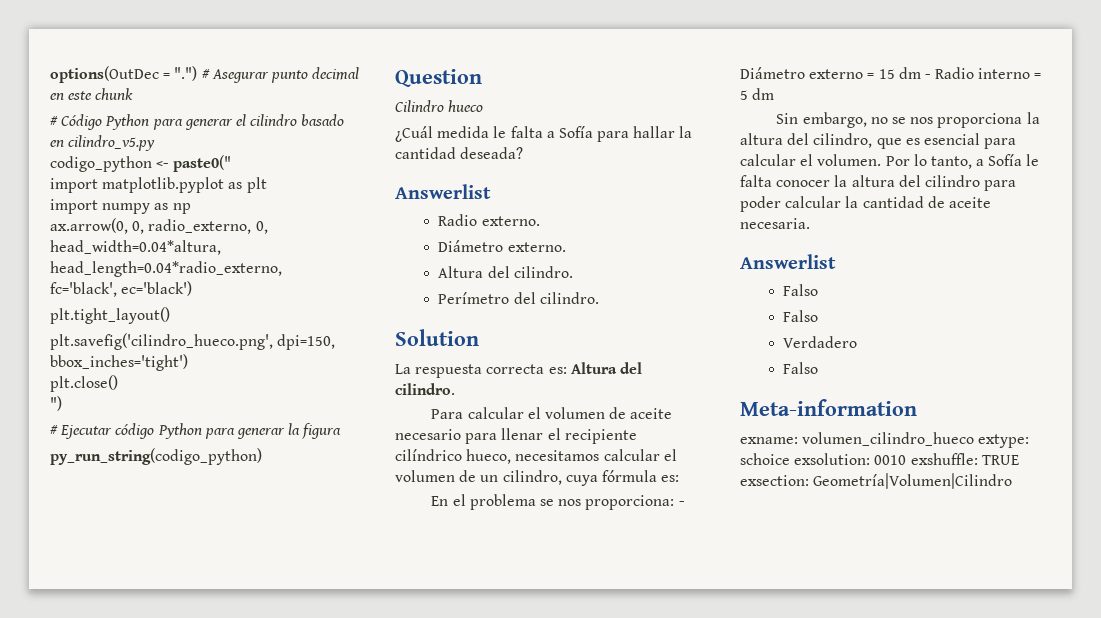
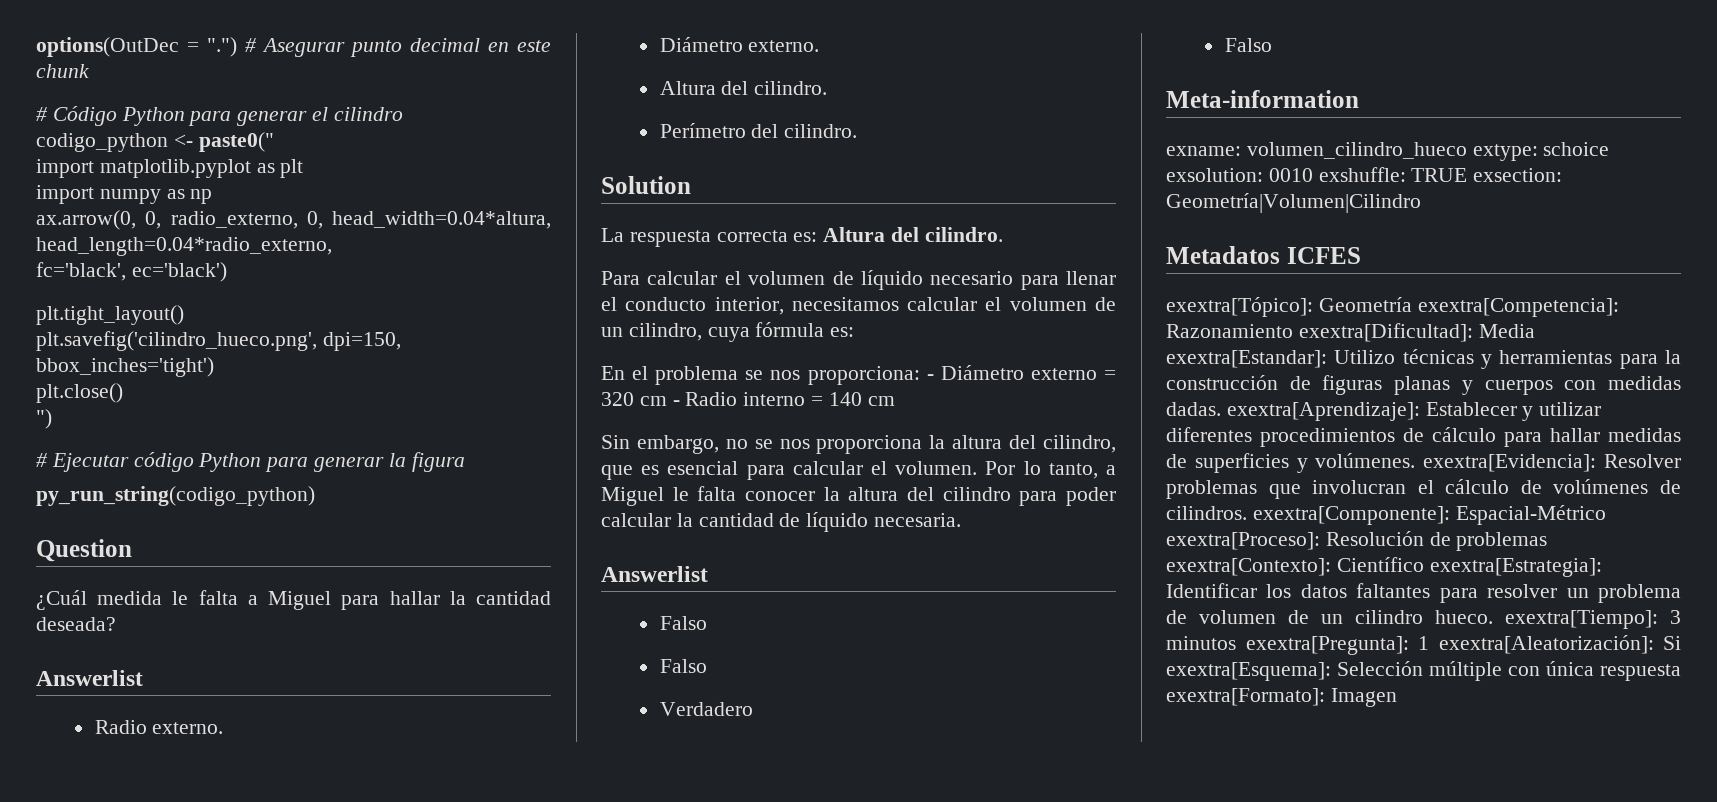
- # Código Python para generar el cilindro basado en cilindro_v5.py
+ # Código Python para generar el cilindro
- Cilindro hueco
- ¿Cuál medida le falta a Sofía para hallar la cantidad deseada?
+ ¿Cuál medida le falta a Miguel para hallar la cantidad deseada?
- Para calcular el volumen de aceite necesario para llenar el recipiente cilíndrico hueco, necesitamos calcular el volumen de un cilindro, cuya fórmula es:
+ Para calcular el volumen de líquido necesario para llenar el conducto interior, necesitamos calcular el volumen de un cilindro, cuya fórmula es:
- En el problema se nos proporciona: - Diámetro externo = 15 dm - Radio interno = 5 dm
+ En el problema se nos proporciona: - Diámetro externo = 320 cm - Radio interno = 140 cm
- Por lo tanto, a Sofía le falta conocer la altura del cilindro para poder calcular la cantidad de aceite necesaria.
+ Por lo tanto, a Miguel le falta conocer la altura del cilindro para poder calcular la cantidad de líquido necesaria.
+ Metadatos ICFES
+ exextra[Tópico]: Geometría exextra[Competencia]: Razonamiento exextra[Dificultad]: Media exextra[Estandar]: Utilizo técnicas y herramientas para la construcción de figuras planas y cuerpos con medidas dadas. exextra[Aprendizaje]: Establecer y utilizar diferentes procedimientos de cálculo para hallar medidas de superficies y volúmenes. exextra[Evidencia]: Resolver problemas que involucran el cálculo de volúmenes de cilindros. exextra[Componente]: Espacial-Métrico exextra[Proceso]: Resolución de problemas exextra[Contexto]: Científico exextra[Estrategia]: Identificar los datos faltantes para resolver un problema de volumen de un cilindro hueco. exextra[Tiempo]: 3 minutos exextra[Pregunta]: 1 exextra[Aleatorización]: Si exextra[Esquema]: Selección múltiple con única respuesta exextra[Formato]: Imagen

